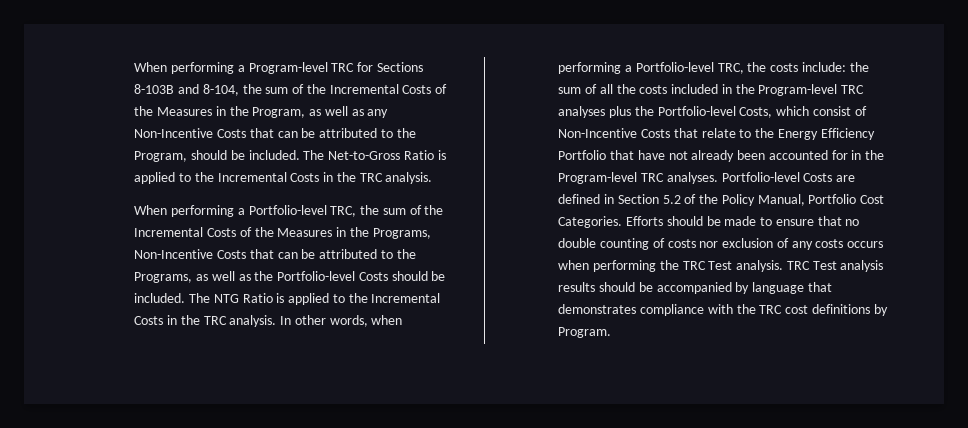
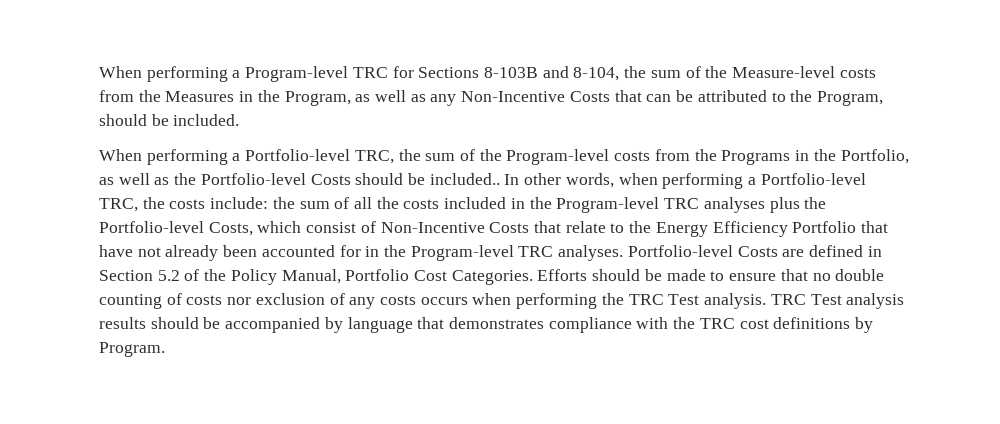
- When performing a Program-level TRC for Sections 8-103B and 8-104, the sum of the Incremental Costs of the Measures in the Program, as well as any Non-Incentive Costs that can be attributed to the Program, should be included. The Net-to-Gross Ratio is applied to the Incremental Costs in the TRC analysis.
+ When performing a Program-level TRC for Sections 8-103B and 8-104, the sum of the Measure-level costs from the Measures in the Program, as well as any Non-Incentive Costs that can be attributed to the Program, should be included.
- When performing a Portfolio-level TRC, the sum of the Incremental Costs of the Measures in the Programs, Non-Incentive Costs that can be attributed to the Programs, as well as the Portfolio-level Costs should be included. The NTG Ratio is applied to the Incremental Costs in the TRC analysis.
+ When performing a Portfolio-level TRC, the sum of the Program-level costs from the Programs in the Portfolio, as well as the Portfolio-level Costs should be included..

